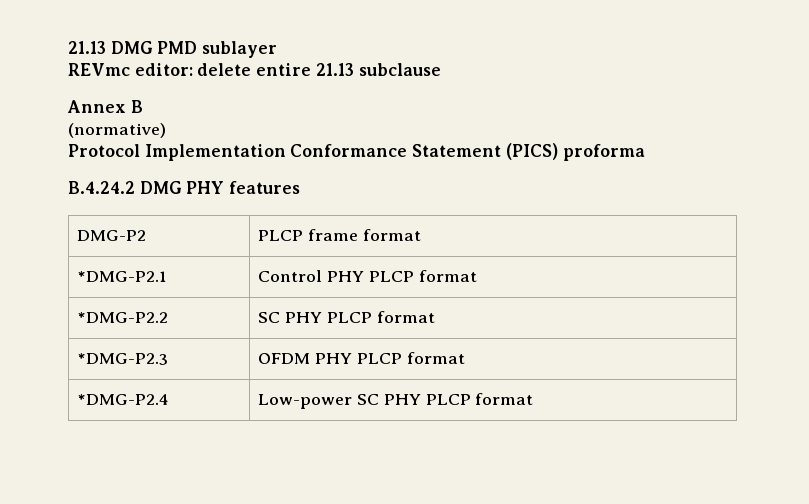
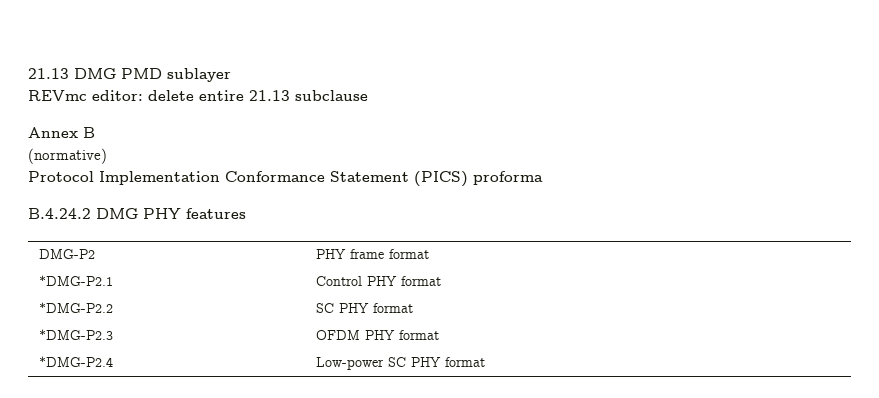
- DMG-P2 | PLCP frame format
+ DMG-P2 | PHY frame format
- *DMG-P2.1 | Control PHY PLCP format
+ *DMG-P2.1 | Control PHY format
- *DMG-P2.2 | SC PHY PLCP format
+ *DMG-P2.2 | SC PHY format
- *DMG-P2.3 | OFDM PHY PLCP format
+ *DMG-P2.3 | OFDM PHY format
- *DMG-P2.4 | Low-power SC PHY PLCP format
+ *DMG-P2.4 | Low-power SC PHY format

